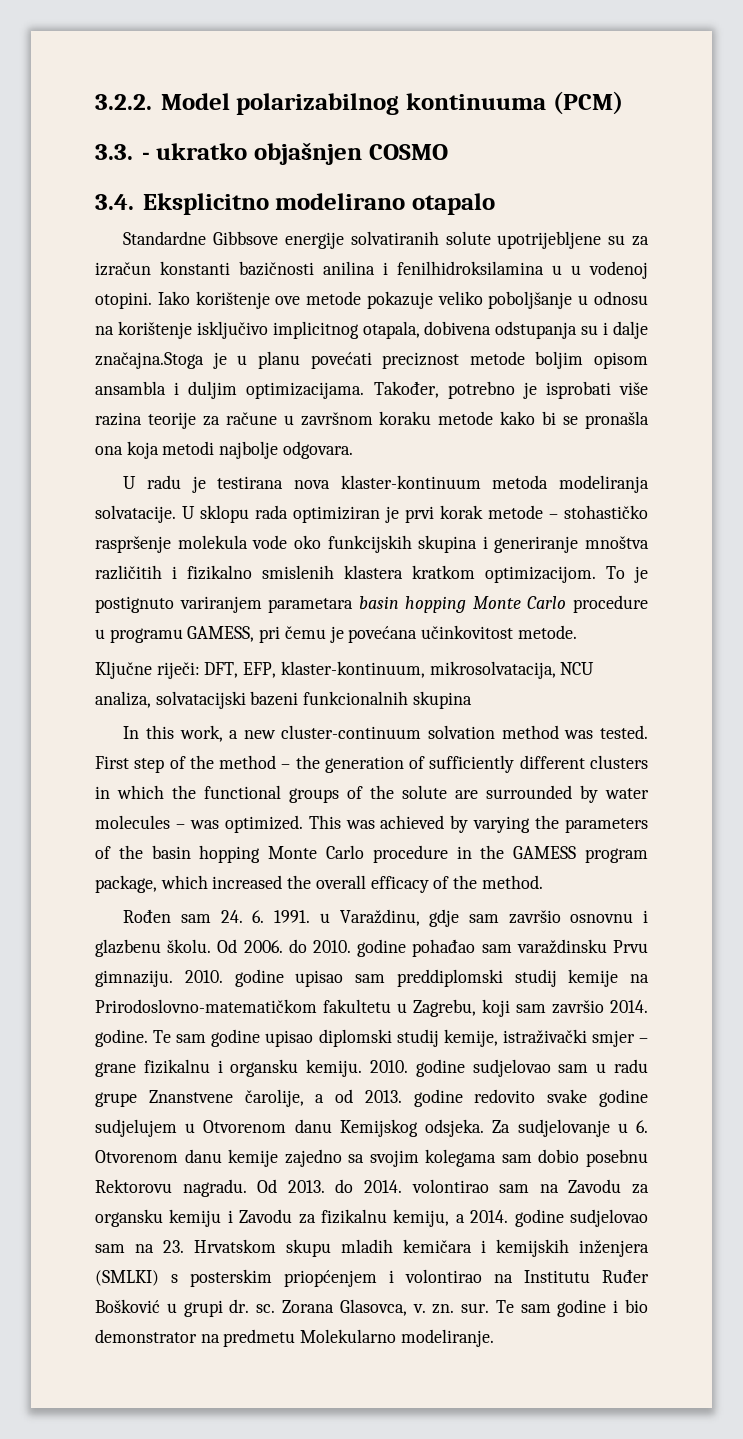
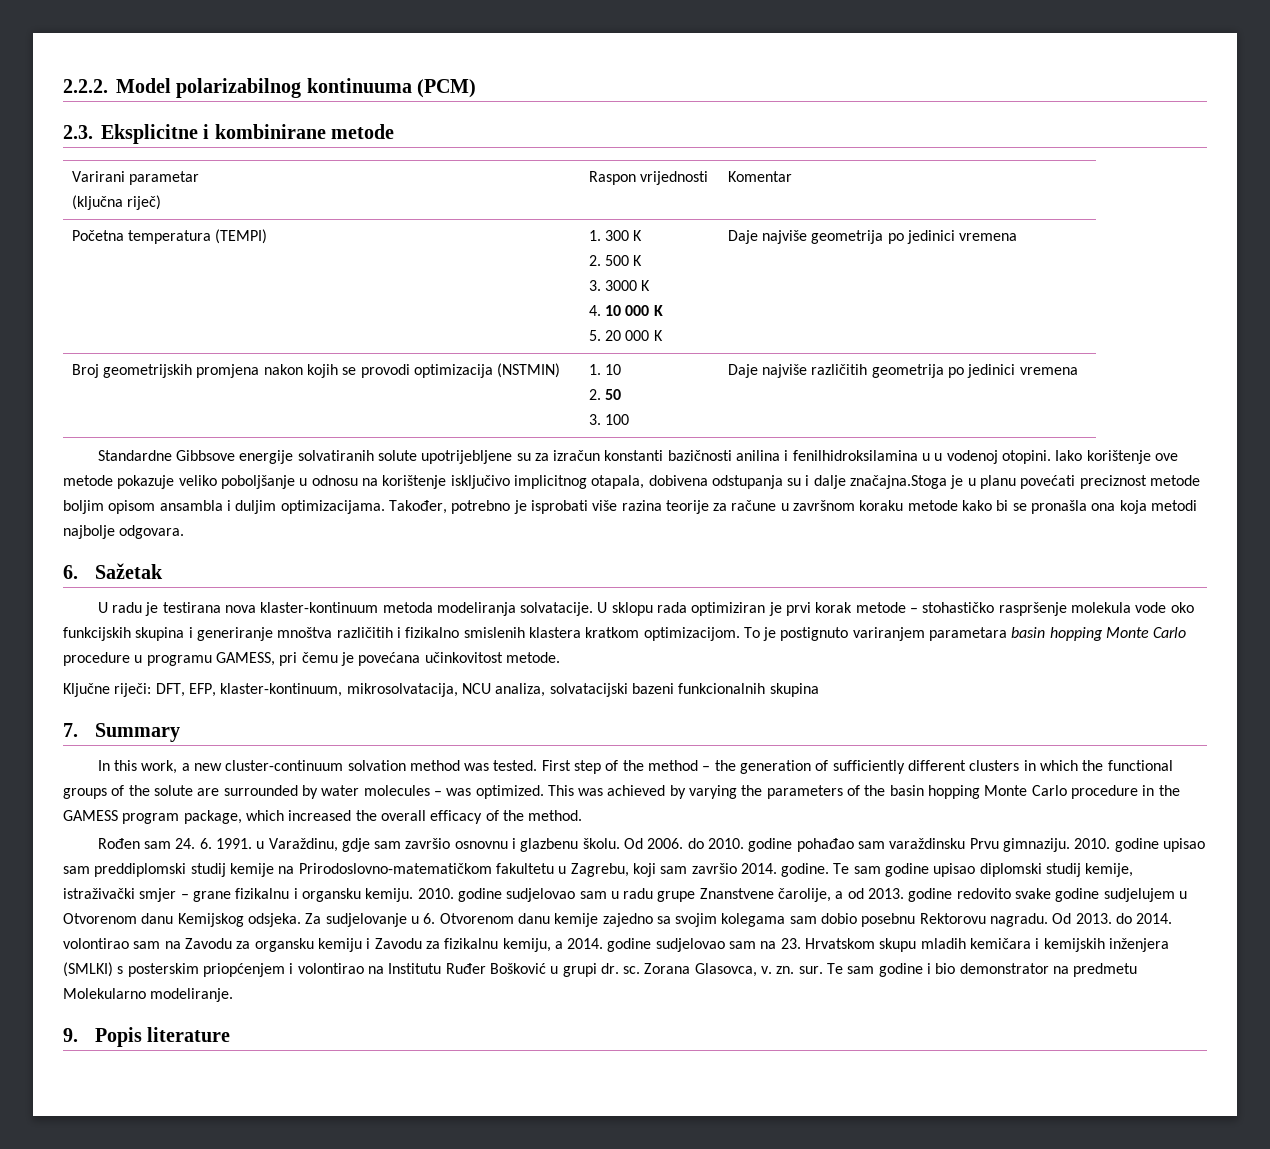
- 3.2.2. Model polarizabilnog kontinuuma (PCM)
+ 2.2.2. Model polarizabilnog kontinuuma (PCM)
- 3.3. - ukratko objašnjen COSMO
- 3.4. Eksplicitno modelirano otapalo
+ 2.3. Eksplicitne i kombinirane metode
+ Varirani parametar
+ (ključna riječ) | Raspon vrijednosti | Komentar
+ Početna temperatura (TEMPI) | 1. 300 K
+ 2. 500 K
+ 3. 3000 K
+ 4. 10 000 K
+ 5. 20 000 K | Daje najviše geometrija po jedinici vremena
+ Broj geometrijskih promjena nakon kojih se provodi optimizacija (NSTMIN) | 1. 10
+ 2. 50
+ 3. 100 | Daje najviše različitih geometrija po jedinici vremena
+ 6. Sažetak
+ 7. Summary
+ 9. Popis literature

